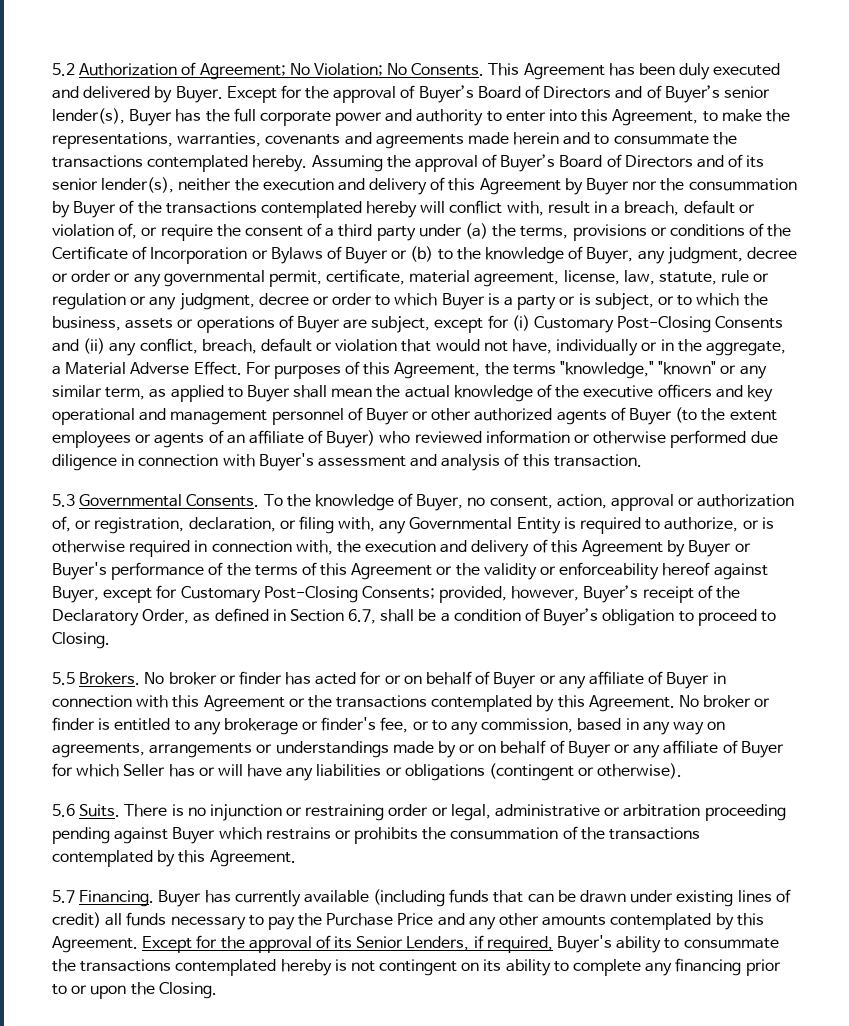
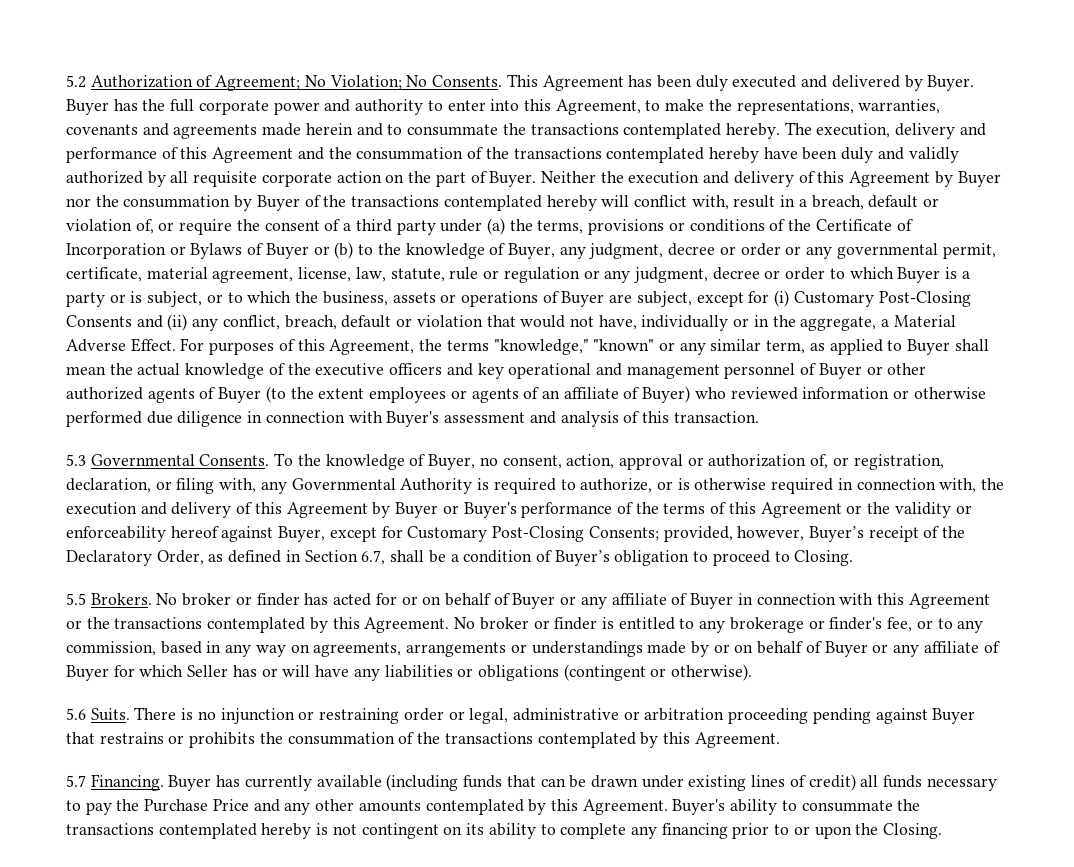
- Except for the approval of Buyer’s Board of Directors and of Buyer’s senior lender(s), Buyer has the full corporate power and authority to enter into this Agreement, to make the representations, warranties, covenants and agreements made herein and to consummate the transactions contemplated hereby.
+ Buyer has the full corporate power and authority to enter into this Agreement, to make the representations, warranties, covenants and agreements made herein and to consummate the transactions contemplated hereby.
- Assuming the approval of Buyer’s Board of Directors and of its senior lender(s), neither the execution and delivery of this Agreement by Buyer nor the consummation by Buyer of the transactions contemplated hereby will conflict with, result in a breach, default or violation of, or require the consent of a third party under (a) the terms, provisions or conditions of the Certificate of Incorporation or Bylaws of Buyer or (b) to the knowledge of Buyer, any judgment, decree or order or any governmental permit, certificate, material agreement, license, law, statute, rule or regulation or any judgment, decree or order to which Buyer is a party or is subject, or to which the business, assets or operations of Buyer are subject, except for (i) Customary Post-Closing Consents and (ii) any conflict, breach, default or violation that would not have, individually or in the aggregate, a Material Adverse Effect.
+ The execution, delivery and performance of this Agreement and the consummation of the transactions contemplated hereby have been duly and validly authorized by all requisite corporate action on the part of Buyer. Neither the execution and delivery of this Agreement by Buyer nor the consummation by Buyer of the transactions contemplated hereby will conflict with, result in a breach, default or violation of, or require the consent of a third party under (a) the terms, provisions or conditions of the Certificate of Incorporation or Bylaws of Buyer or (b) to the knowledge of Buyer, any judgment, decree or order or any governmental permit, certificate, material agreement, license, law, statute, rule or regulation or any judgment, decree or order to which Buyer is a party or is subject, or to which the business, assets or operations of Buyer are subject, except for (i) Customary Post-Closing Consents and (ii) any conflict, breach, default or violation that would not have, individually or in the aggregate, a Material Adverse Effect.
- To the knowledge of Buyer, no consent, action, approval or authorization of, or registration, declaration, or filing with, any Governmental Entity is required to authorize, or is otherwise required in connection with, the execution and delivery of this Agreement by Buyer or Buyer's performance of the terms of this Agreement or the validity or enforceability hereof against Buyer, except for Customary Post-Closing Consents;
+ To the knowledge of Buyer, no consent, action, approval or authorization of, or registration, declaration, or filing with, any Governmental Authority is required to authorize, or is otherwise required in connection with, the execution and delivery of this Agreement by Buyer or Buyer's performance of the terms of this Agreement or the validity or enforceability hereof against Buyer, except for Customary Post-Closing Consents;
- There is no injunction or restraining order or legal, administrative or arbitration proceeding pending against Buyer which restrains or prohibits the consummation of the transactions contemplated by this Agreement.
+ There is no injunction or restraining order or legal, administrative or arbitration proceeding pending against Buyer that restrains or prohibits the consummation of the transactions contemplated by this Agreement.
- Except for the approval of its Senior Lenders, if required, Buyer's ability to consummate the transactions contemplated hereby is not contingent on its ability to complete any financing prior to or upon the Closing.
+ Buyer's ability to consummate the transactions contemplated hereby is not contingent on its ability to complete any financing prior to or upon the Closing.

